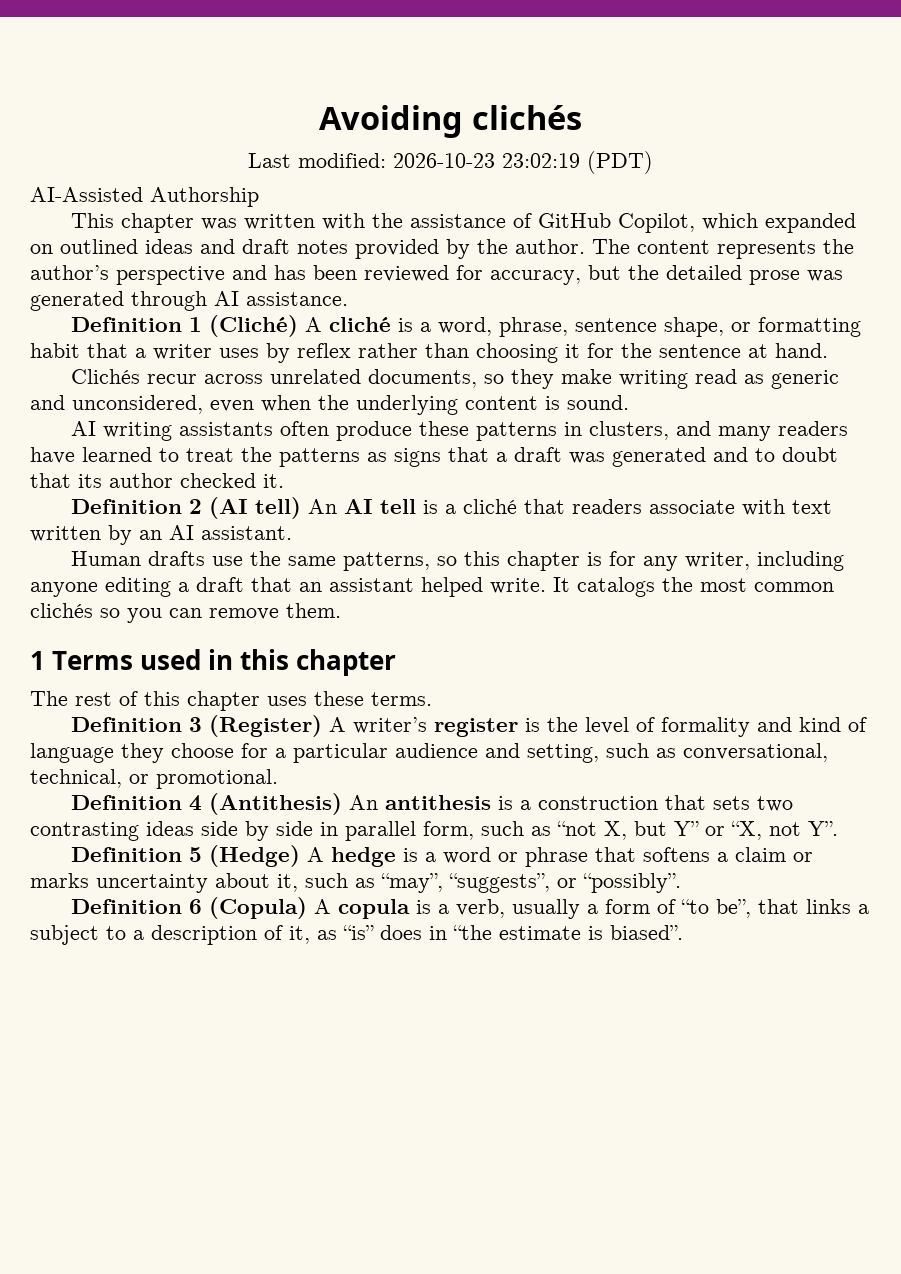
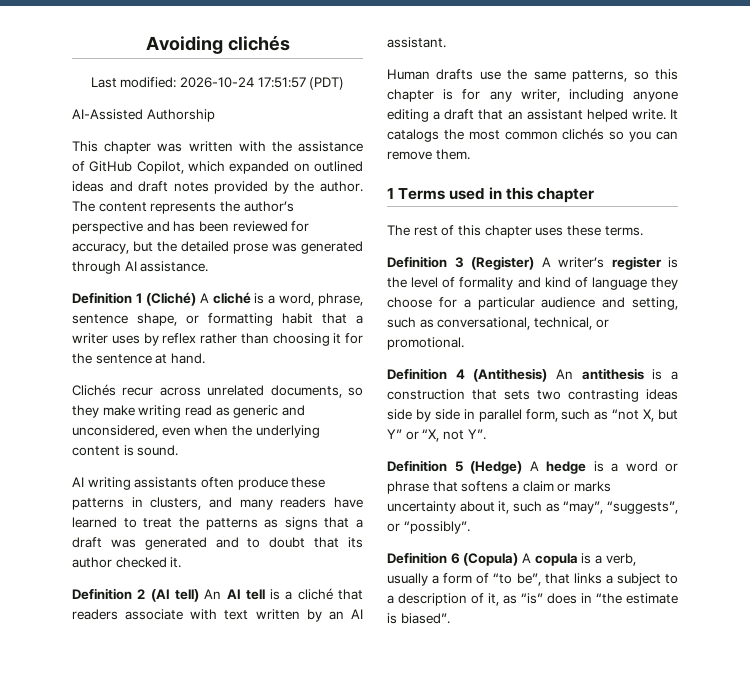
- Last modified: 2026-10-23 23:02:19 (PDT)
+ Last modified: 2026-10-24 17:51:57 (PDT)

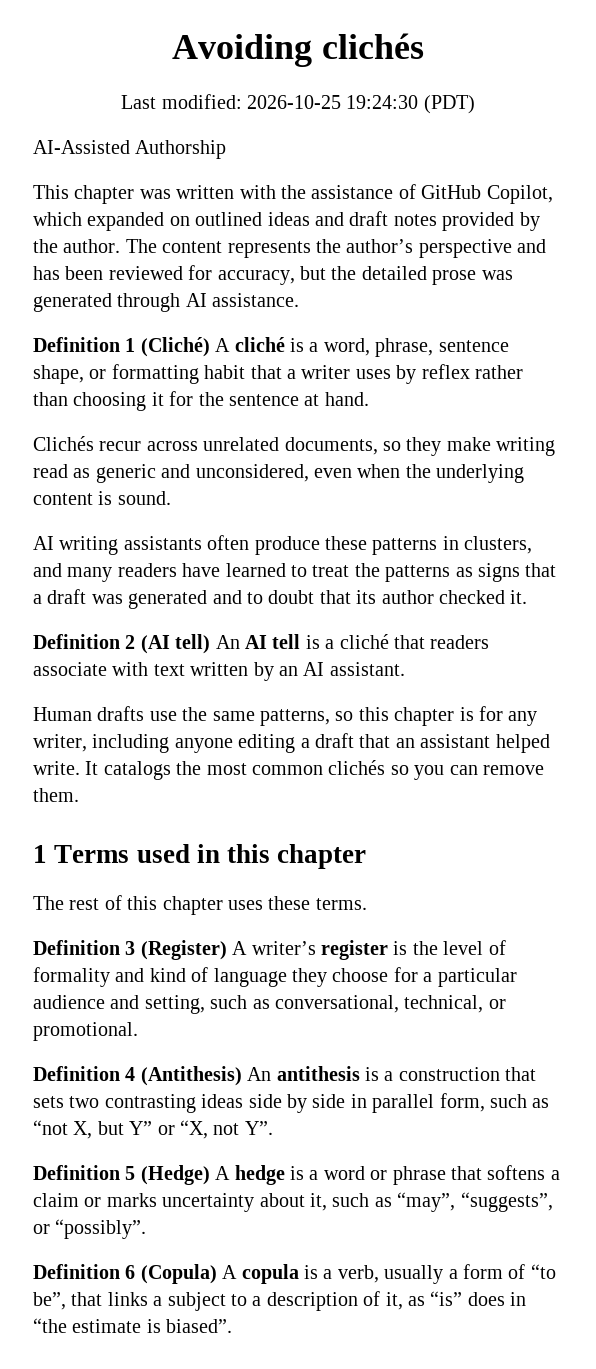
- Last modified: 2026-10-24 17:51:57 (PDT)
+ Last modified: 2026-10-25 19:24:30 (PDT)

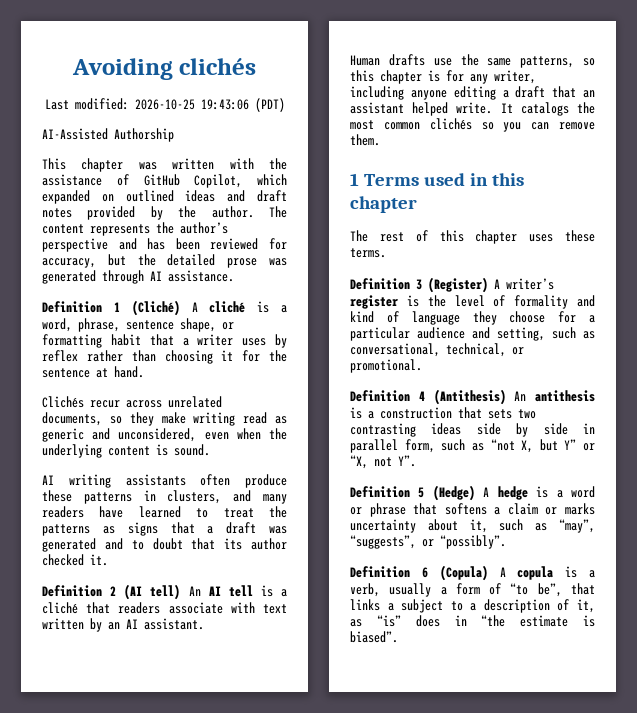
- Last modified: 2026-10-25 19:24:30 (PDT)
+ Last modified: 2026-10-25 19:43:06 (PDT)

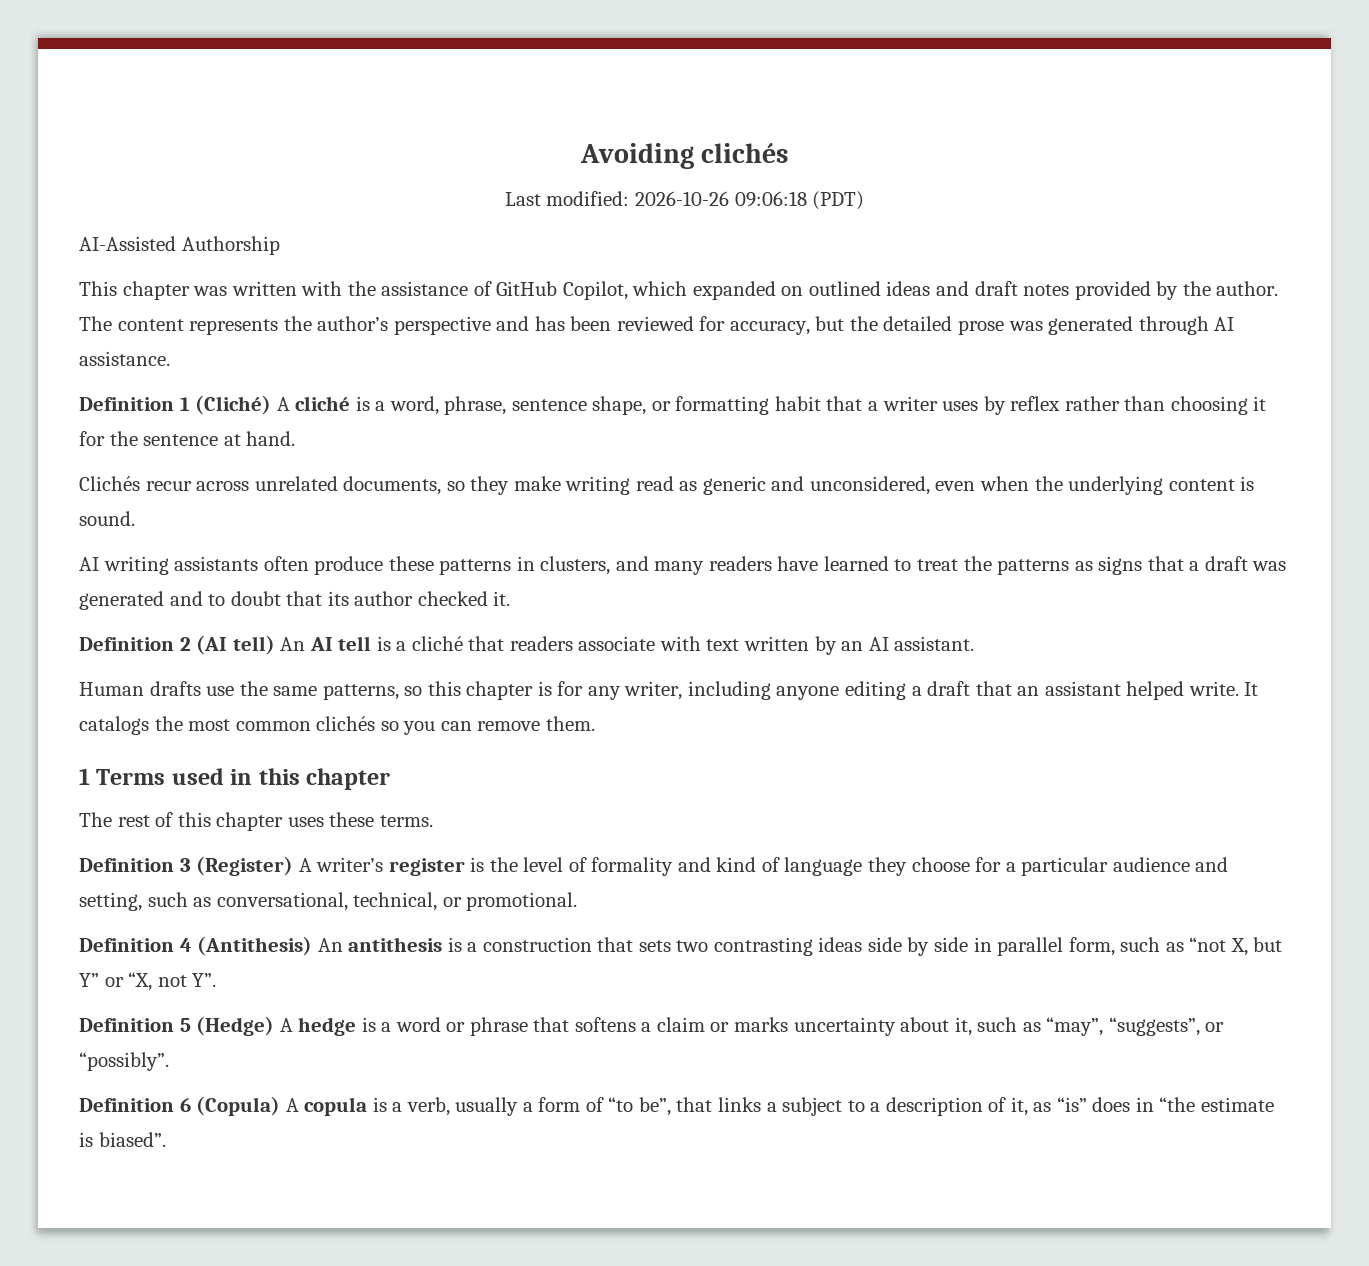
- Last modified: 2026-10-25 19:43:06 (PDT)
+ Last modified: 2026-10-26 09:06:18 (PDT)

